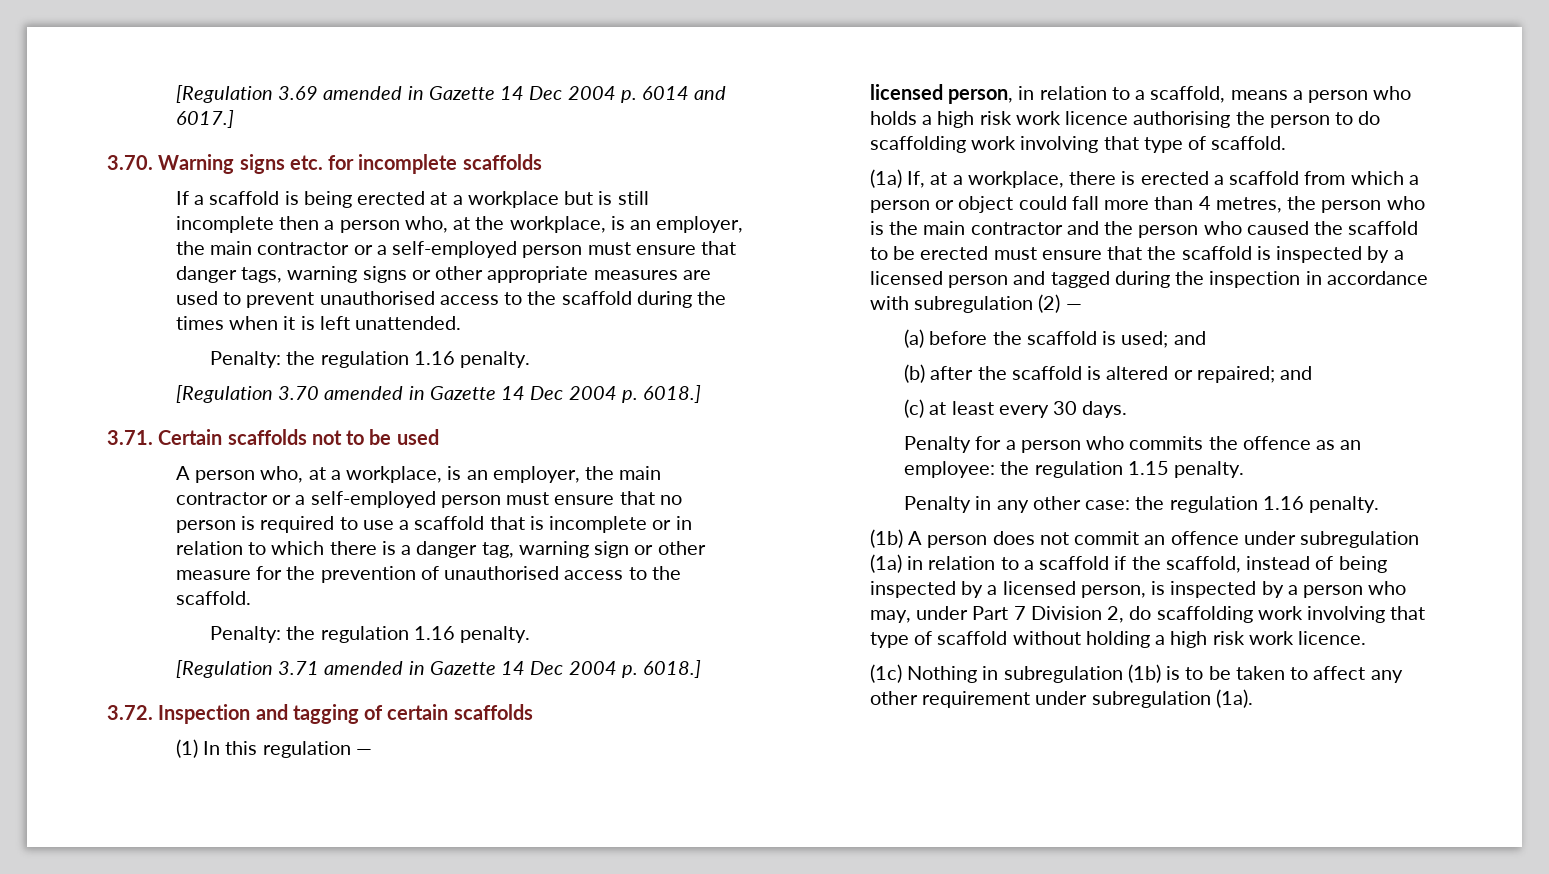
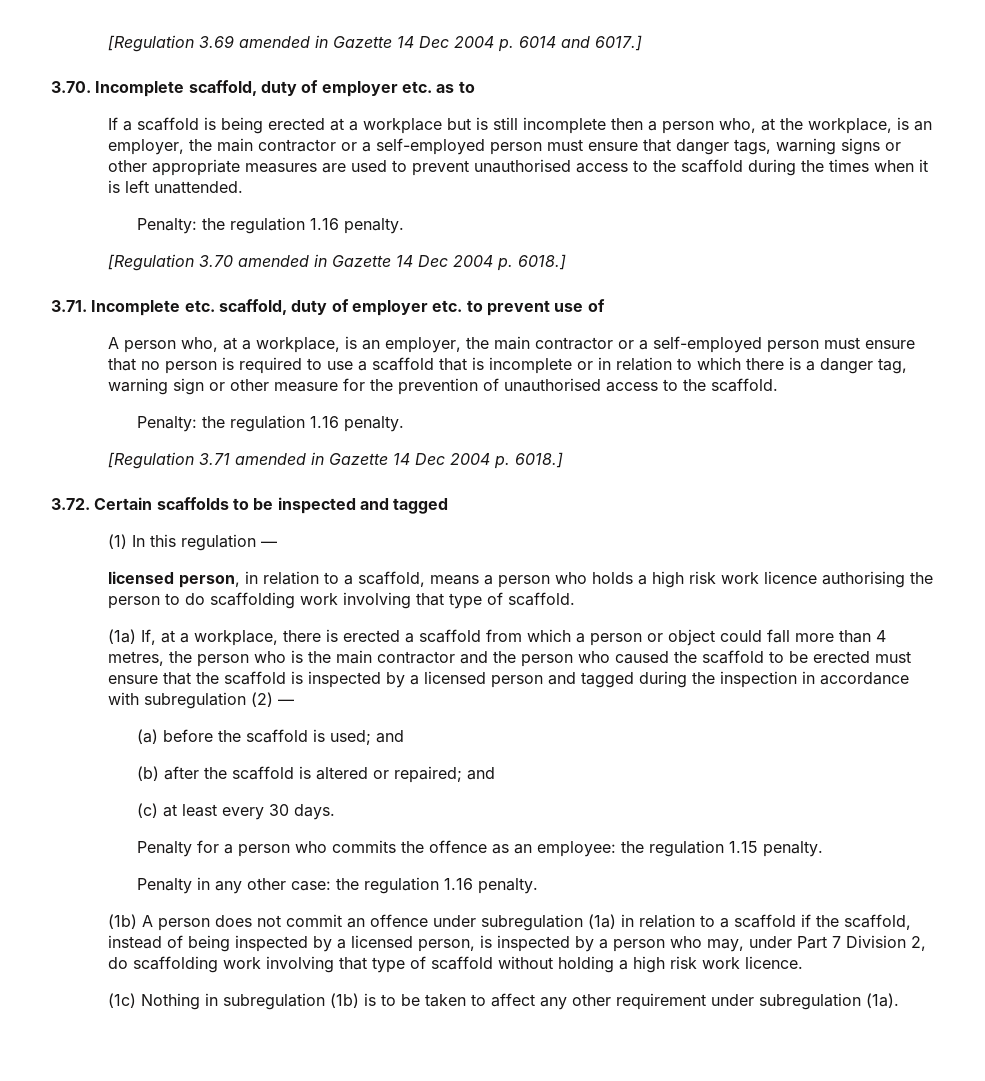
- 3.70. Warning signs etc. for incomplete scaffolds
+ 3.70. Incomplete scaffold, duty of employer etc. as to
- 3.71. Certain scaffolds not to be used
+ 3.71. Incomplete etc. scaffold, duty of employer etc. to prevent use of
- 3.72. Inspection and tagging of certain scaffolds
+ 3.72. Certain scaffolds to be inspected and tagged

